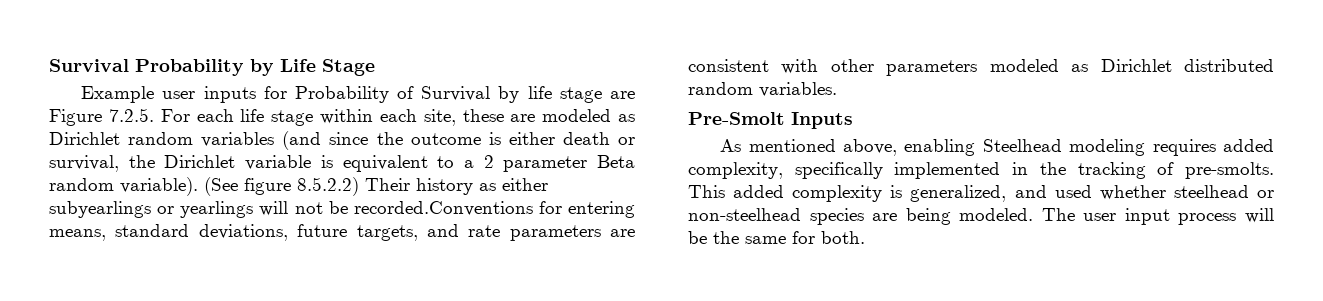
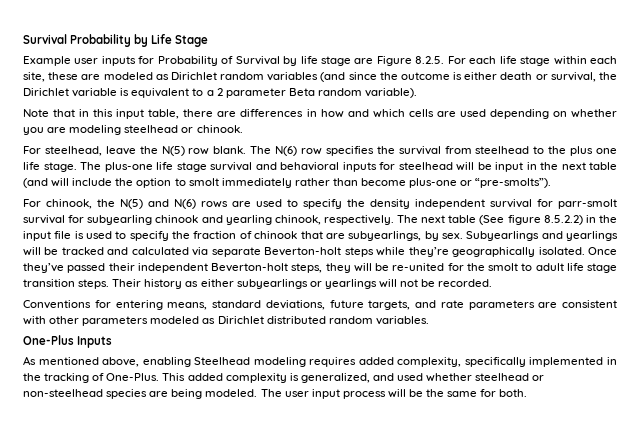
- Example user inputs for Probability of Survival by life stage are Figure 7.2.5. For each life stage within each site, these are modeled as Dirichlet random variables (and since the outcome is either death or survival, the Dirichlet variable is equivalent to a 2 parameter Beta random variable). (See figure 8.5.2.2) Their history as either subyearlings or yearlings will not be recorded.Conventions for entering means, standard deviations, future targets, and rate parameters are consistent with other parameters modeled as Dirichlet distributed random variables.
+ Example user inputs for Probability of Survival by life stage are Figure 8.2.5. For each life stage within each site, these are modeled as Dirichlet random variables (and since the outcome is either death or survival, the Dirichlet variable is equivalent to a 2 parameter Beta random variable).
+ Note that in this input table, there are differences in how and which cells are used depending on whether you are modeling steelhead or chinook.
+ For steelhead, leave the N(5) row blank. The N(6) row specifies the survival from steelhead to the plus one life stage. The plus-one life stage survival and behavioral inputs for steelhead will be input in the next table (and will include the option to smolt immediately rather than become plus-one or “pre-smolts”).
+ For chinook, the N(5) and N(6) rows are used to specify the density independent survival for parr-smolt survival for subyearling chinook and yearling chinook, respectively. The next table (See figure 8.5.2.2) in the input file is used to specify the fraction of chinook that are subyearlings, by sex. Subyearlings and yearlings will be tracked and calculated via separate Beverton-holt steps while they’re geographically isolated. Once they’ve passed their independent Beverton-holt steps, they will be re-united for the smolt to adult life stage transition steps. Their history as either subyearlings or yearlings will not be recorded.
+ Conventions for entering means, standard deviations, future targets, and rate parameters are consistent with other parameters modeled as Dirichlet distributed random variables.
- Pre-Smolt Inputs
+ One-Plus Inputs
- As mentioned above, enabling Steelhead modeling requires added complexity, specifically implemented in the tracking of pre-smolts.
+ As mentioned above, enabling Steelhead modeling requires added complexity, specifically implemented in the tracking of One-Plus.

